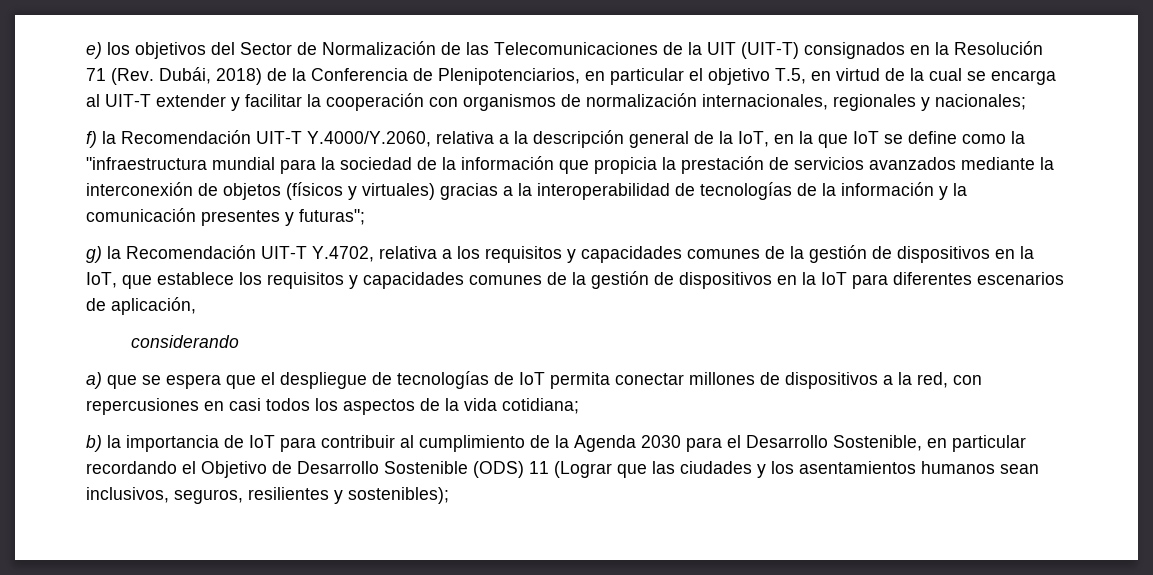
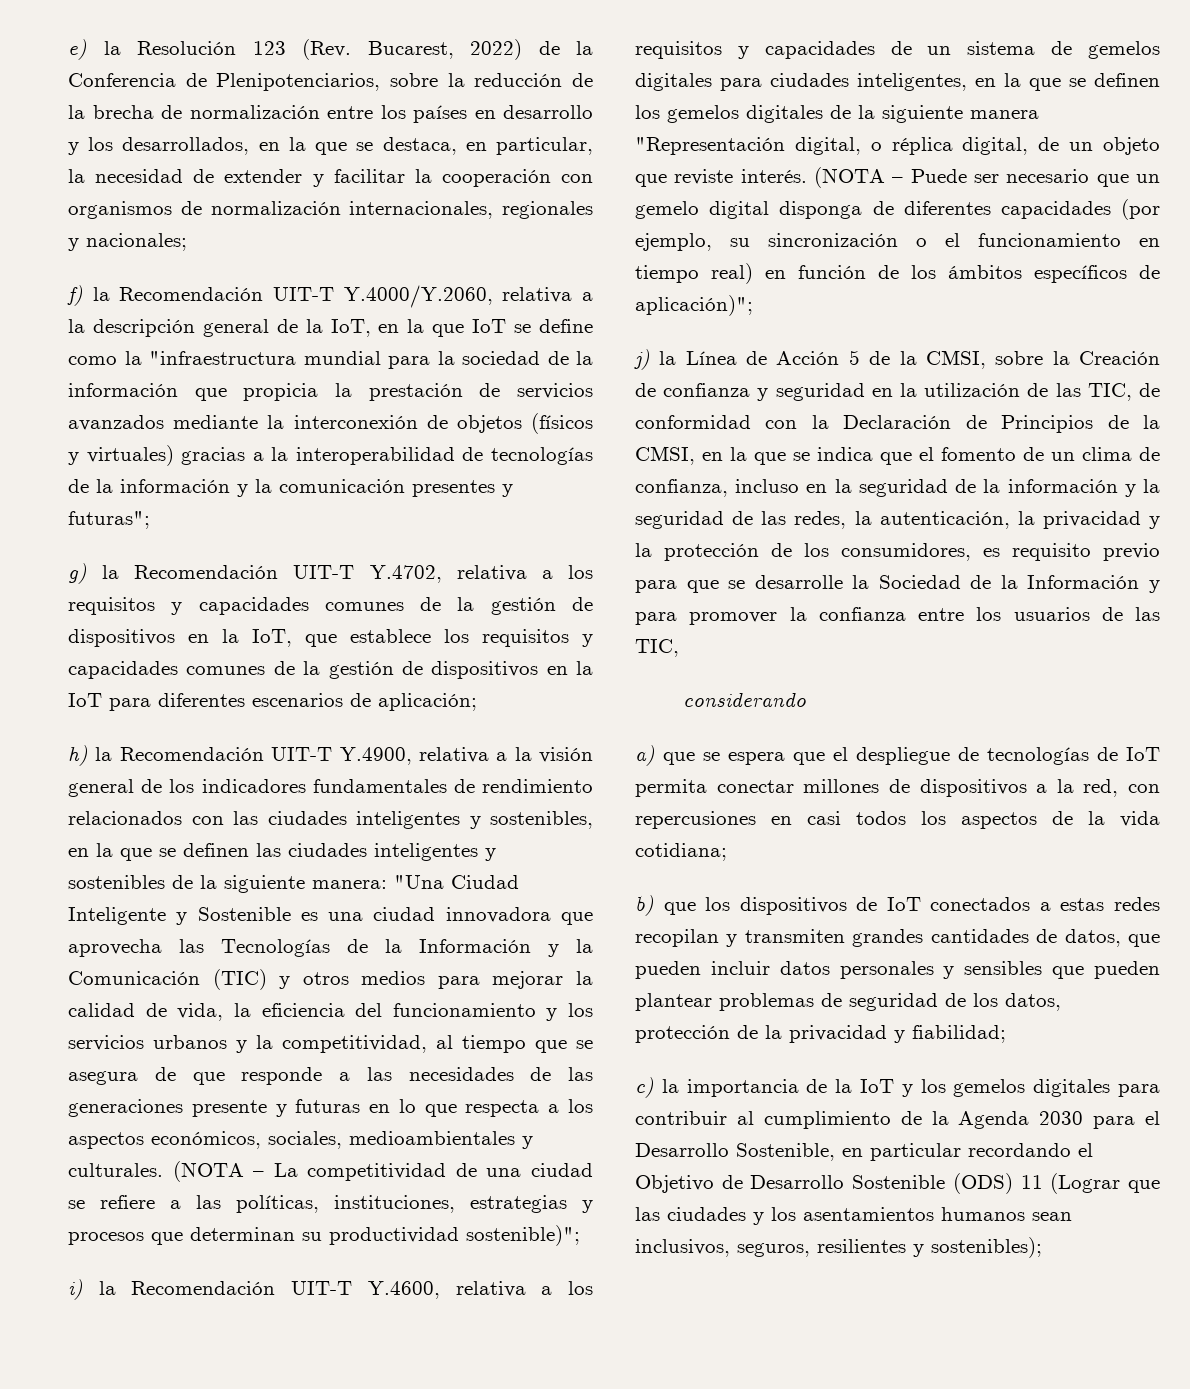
- e) los objetivos del Sector de Normalización de las Telecomunicaciones de la UIT (UIT-T) consignados en la Resolución 71 (Rev. Dubái, 2018) de la Conferencia de Plenipotenciarios, en particular el objetivo T.5, en virtud de la cual se encarga al UIT-T extender y facilitar la cooperación con organismos de normalización internacionales, regionales y nacionales;
+ e) la Resolución 123 (Rev. Bucarest, 2022) de la Conferencia de Plenipotenciarios, sobre la reducción de la brecha de normalización entre los países en desarrollo y los desarrollados, en la que se destaca, en particular, la necesidad de extender y facilitar la cooperación con organismos de normalización internacionales, regionales y nacionales;
- g) la Recomendación UIT-T Y.4702, relativa a los requisitos y capacidades comunes de la gestión de dispositivos en la IoT, que establece los requisitos y capacidades comunes de la gestión de dispositivos en la IoT para diferentes escenarios de aplicación,
+ g) la Recomendación UIT-T Y.4702, relativa a los requisitos y capacidades comunes de la gestión de dispositivos en la IoT, que establece los requisitos y capacidades comunes de la gestión de dispositivos en la IoT para diferentes escenarios de aplicación;
+ h) la Recomendación UIT-T Y.4900, relativa a la visión general de los indicadores fundamentales de rendimiento relacionados con las ciudades inteligentes y sostenibles, en la que se definen las ciudades inteligentes y sostenibles de la siguiente manera: "Una Ciudad Inteligente y Sostenible es una ciudad innovadora que aprovecha las Tecnologías de la Información y la Comunicación (TIC) y otros medios para mejorar la calidad de vida, la eficiencia del funcionamiento y los servicios urbanos y la competitividad, al tiempo que se asegura de que responde a las necesidades de las generaciones presente y futuras en lo que respecta a los aspectos económicos, sociales, medioambientales y culturales. (NOTA – La competitividad de una ciudad se refiere a las políticas, instituciones, estrategias y procesos que determinan su productividad sostenible)";
+ i) la Recomendación UIT-T Y.4600, relativa a los requisitos y capacidades de un sistema de gemelos digitales para ciudades inteligentes, en la que se definen los gemelos digitales de la siguiente manera "Representación digital, o réplica digital, de un objeto que reviste interés. (NOTA – Puede ser necesario que un gemelo digital disponga de diferentes capacidades (por ejemplo, su sincronización o el funcionamiento en tiempo real) en función de los ámbitos específicos de aplicación)";
+ j) la Línea de Acción 5 de la CMSI, sobre la Creación de confianza y seguridad en la utilización de las TIC, de conformidad con la Declaración de Principios de la CMSI, en la que se indica que el fomento de un clima de confianza, incluso en la seguridad de la información y la seguridad de las redes, la autenticación, la privacidad y la protección de los consumidores, es requisito previo para que se desarrolle la Sociedad de la Información y para promover la confianza entre los usuarios de las TIC,
- b) la importancia de IoT para contribuir al cumplimiento de la Agenda 2030 para el Desarrollo Sostenible, en particular recordando el Objetivo de Desarrollo Sostenible (ODS) 11 (Lograr que las ciudades y los asentamientos humanos sean inclusivos, seguros, resilientes y sostenibles);
+ b) que los dispositivos de IoT conectados a estas redes recopilan y transmiten grandes cantidades de datos, que pueden incluir datos personales y sensibles que pueden plantear problemas de seguridad de los datos, protección de la privacidad y fiabilidad;
+ c) la importancia de la IoT y los gemelos digitales para contribuir al cumplimiento de la Agenda 2030 para el Desarrollo Sostenible, en particular recordando el Objetivo de Desarrollo Sostenible (ODS) 11 (Lograr que las ciudades y los asentamientos humanos sean inclusivos, seguros, resilientes y sostenibles);

